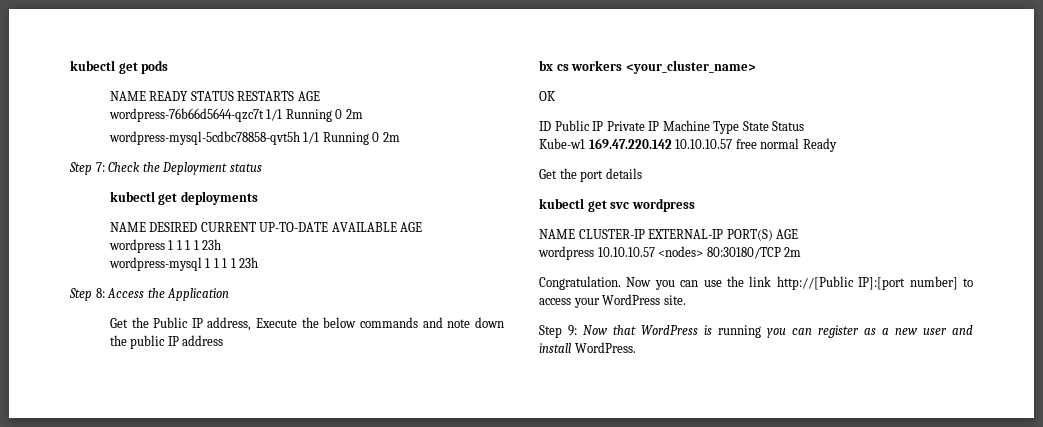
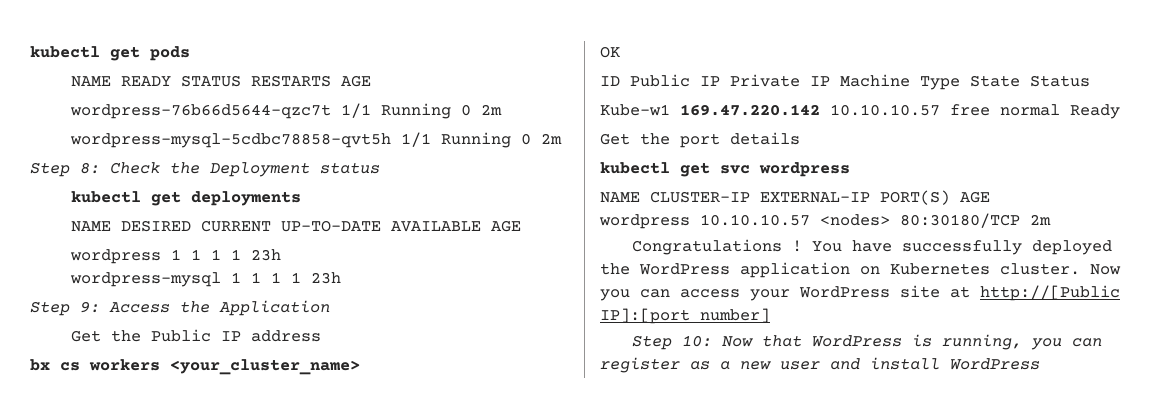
- Step 7: Check the Deployment status
+ Step 8: Check the Deployment status
- Step 8: Access the Application
+ Step 9: Access the Application
- Get the Public IP address, Execute the below commands and note down the public IP address
+ Get the Public IP address
- Congratulation. Now you can use the link http://[Public IP]:[port number] to access your WordPress site.
- Step 9: Now that WordPress is running you can register as a new user and install WordPress.
+ Congratulations ! You have successfully deployed the WordPress application on Kubernetes cluster. Now you can access your WordPress site at http://[Public IP]:[port number]
+ Step 10: Now that WordPress is running, you can register as a new user and install WordPress

